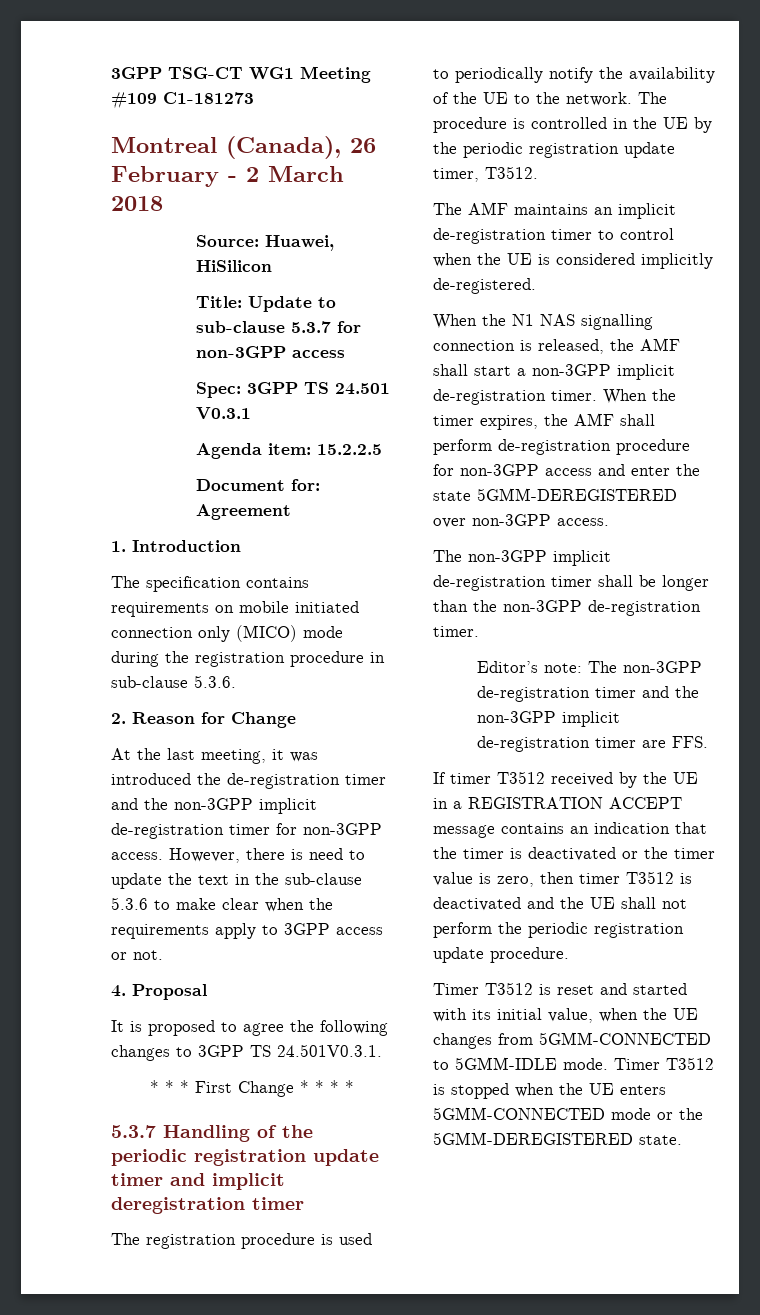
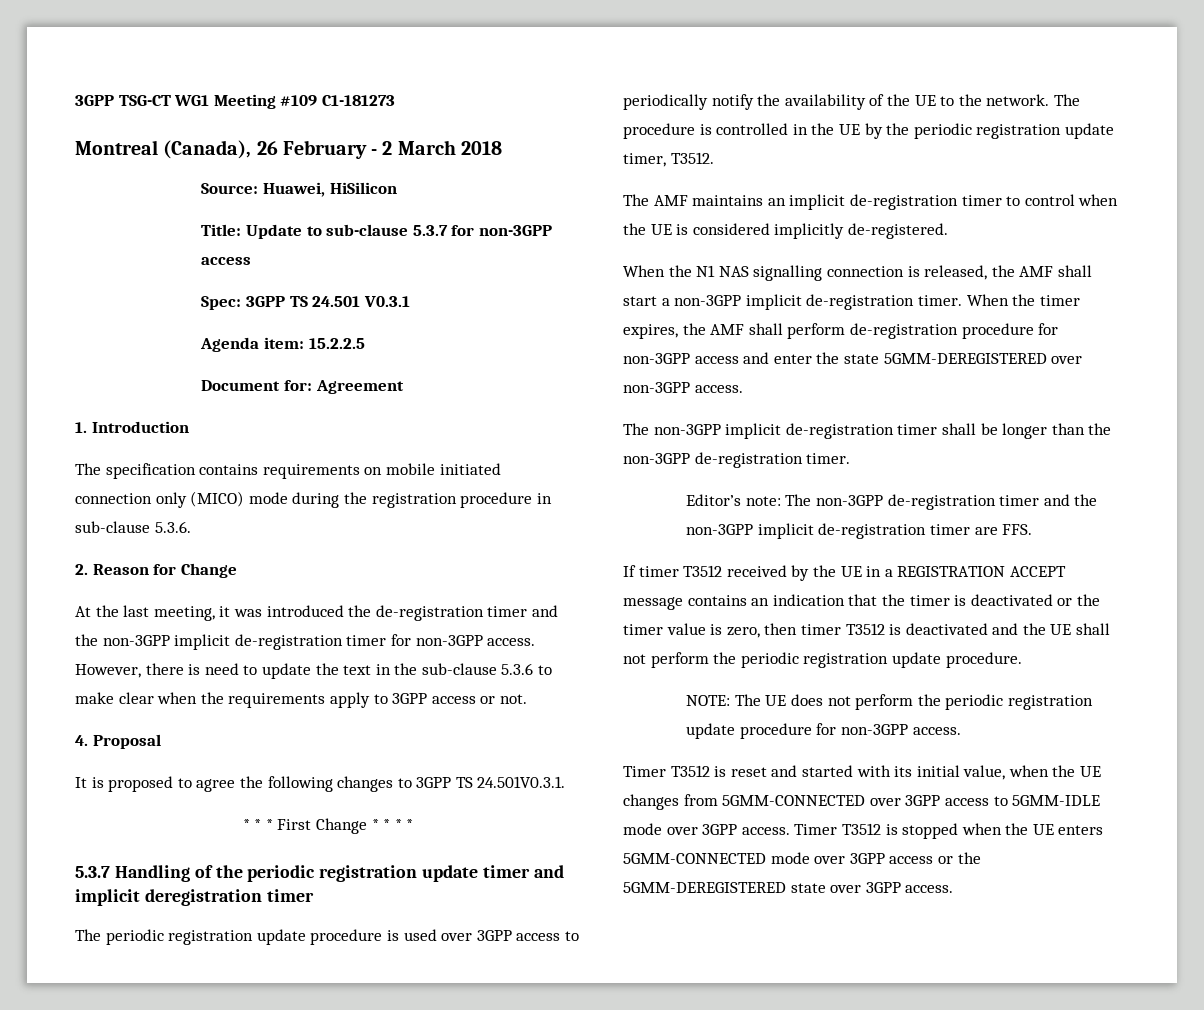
- The registration procedure is used to periodically notify the availability of the UE to the network.
+ The periodic registration update procedure is used over 3GPP access to periodically notify the availability of the UE to the network.
+ NOTE: The UE does not perform the periodic registration update procedure for non-3GPP access.
- Timer T3512 is reset and started with its initial value, when the UE changes from 5GMM-CONNECTED to 5GMM-IDLE mode.
+ Timer T3512 is reset and started with its initial value, when the UE changes from 5GMM-CONNECTED over 3GPP access to 5GMM-IDLE mode over 3GPP access.
- Timer T3512 is stopped when the UE enters 5GMM-CONNECTED mode or the 5GMM-DEREGISTERED state.
+ Timer T3512 is stopped when the UE enters 5GMM-CONNECTED mode over 3GPP access or the 5GMM-DEREGISTERED state over 3GPP access.

